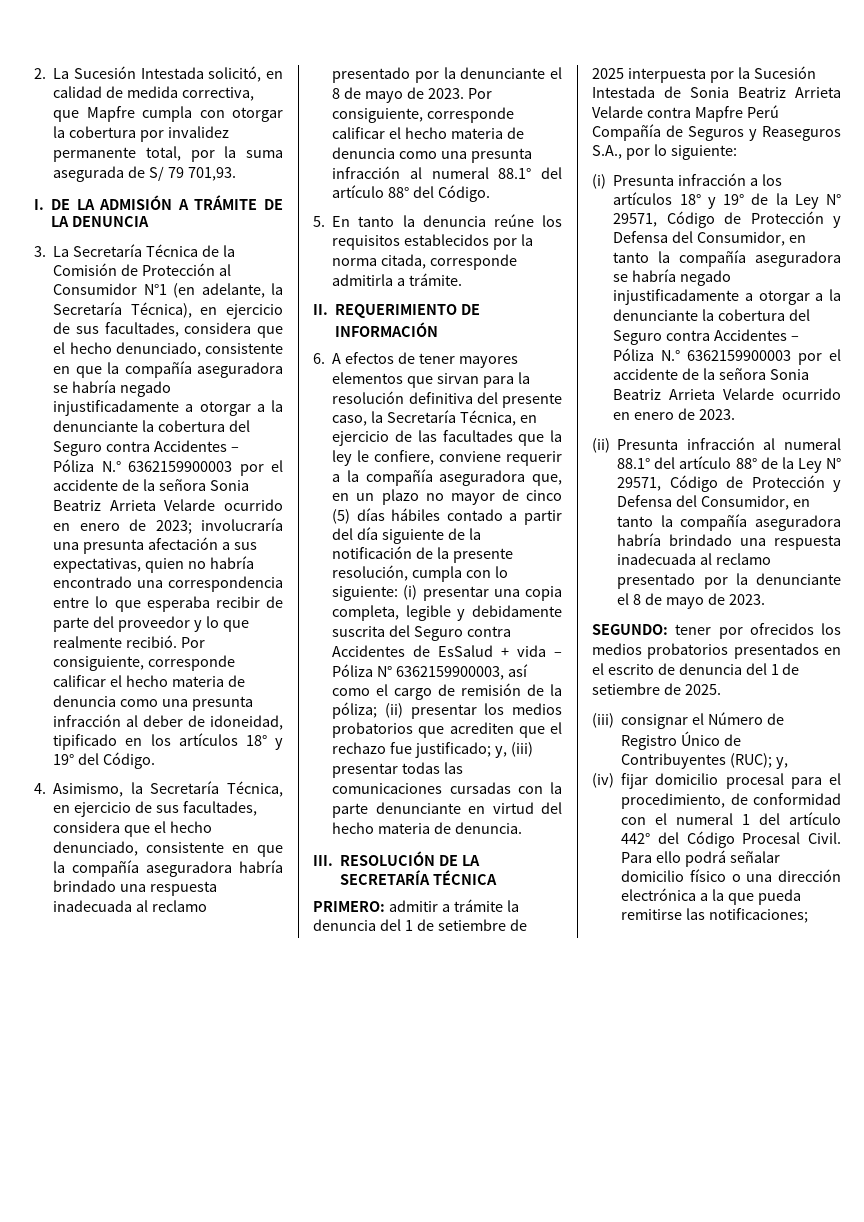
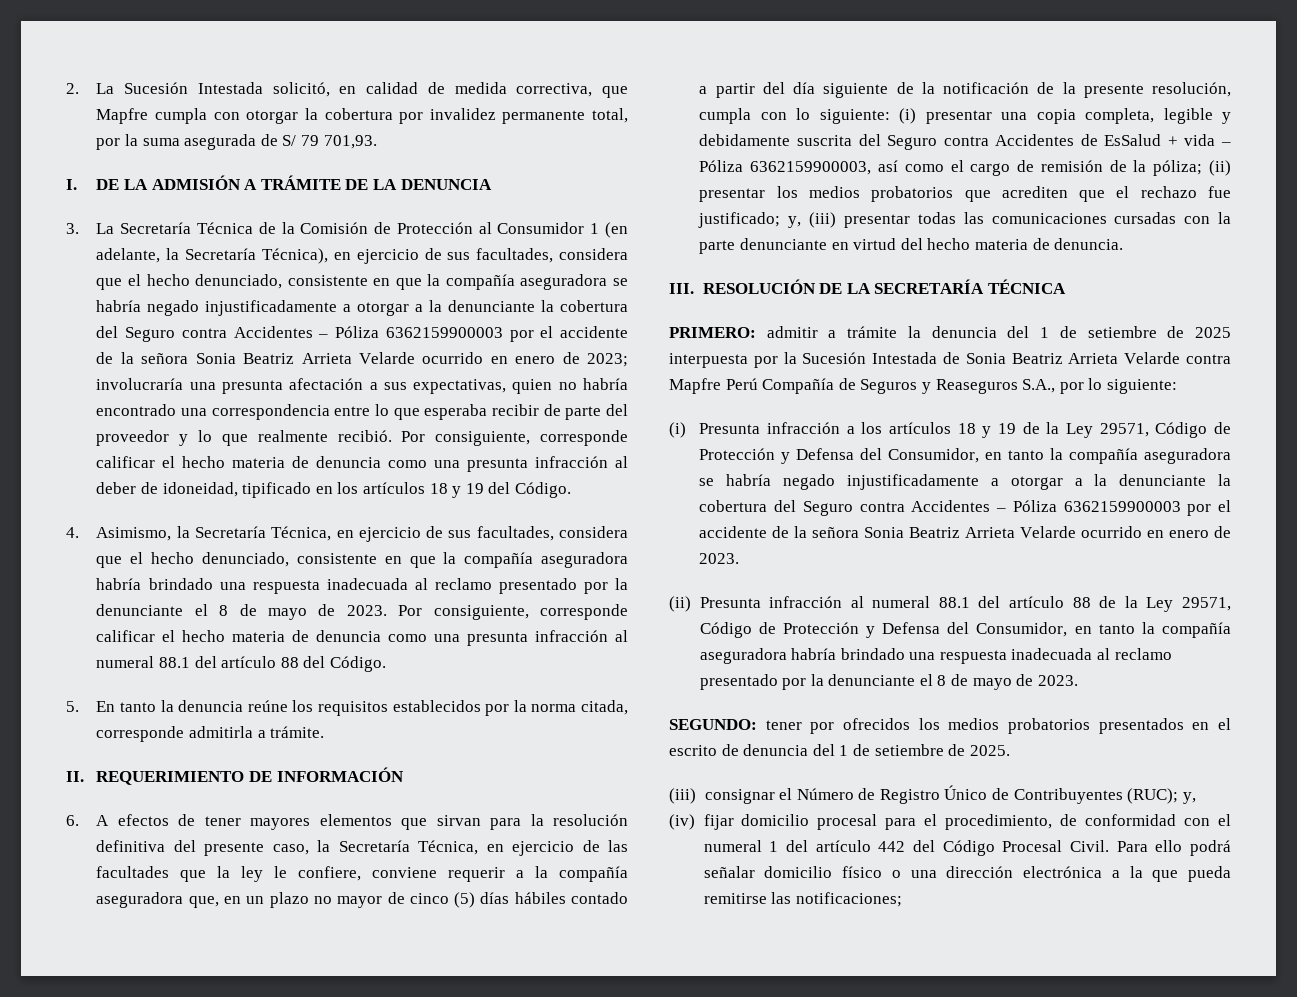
- 3. La Secretaría Técnica de la Comisión de Protección al Consumidor N°1 (en adelante, la Secretaría Técnica), en ejercicio de sus facultades, considera que el hecho denunciado, consistente en que la compañía aseguradora se habría negado injustificadamente a otorgar a la denunciante la cobertura del Seguro contra Accidentes – Póliza N.° 6362159900003 por el accidente de la señora Sonia Beatriz Arrieta Velarde ocurrido en enero de 2023;
+ 3. La Secretaría Técnica de la Comisión de Protección al Consumidor 1 (en adelante, la Secretaría Técnica), en ejercicio de sus facultades, considera que el hecho denunciado, consistente en que la compañía aseguradora se habría negado injustificadamente a otorgar a la denunciante la cobertura del Seguro contra Accidentes – Póliza 6362159900003 por el accidente de la señora Sonia Beatriz Arrieta Velarde ocurrido en enero de 2023;
- Por consiguiente, corresponde calificar el hecho materia de denuncia como una presunta infracción al deber de idoneidad, tipificado en los artículos 18° y 19° del Código.
+ Por consiguiente, corresponde calificar el hecho materia de denuncia como una presunta infracción al deber de idoneidad, tipificado en los artículos 18 y 19 del Código.
- Por consiguiente, corresponde calificar el hecho materia de denuncia como una presunta infracción al numeral 88.1° del artículo 88° del Código.
+ Por consiguiente, corresponde calificar el hecho materia de denuncia como una presunta infracción al numeral 88.1 del artículo 88 del Código.
- (i) presentar una copia completa, legible y debidamente suscrita del Seguro contra Accidentes de EsSalud + vida – Póliza N° 6362159900003, así como el cargo de remisión de la póliza;
+ (i) presentar una copia completa, legible y debidamente suscrita del Seguro contra Accidentes de EsSalud + vida – Póliza 6362159900003, así como el cargo de remisión de la póliza;
- (i) Presunta infracción a los artículos 18° y 19° de la Ley N° 29571, Código de Protección y Defensa del Consumidor, en tanto la compañía aseguradora se habría negado injustificadamente a otorgar a la denunciante la cobertura del Seguro contra Accidentes – Póliza N.° 6362159900003 por el accidente de la señora Sonia Beatriz Arrieta Velarde ocurrido en enero de 2023.
+ (i) Presunta infracción a los artículos 18 y 19 de la Ley 29571, Código de Protección y Defensa del Consumidor, en tanto la compañía aseguradora se habría negado injustificadamente a otorgar a la denunciante la cobertura del Seguro contra Accidentes – Póliza 6362159900003 por el accidente de la señora Sonia Beatriz Arrieta Velarde ocurrido en enero de 2023.
- (ii) Presunta infracción al numeral 88.1° del artículo 88° de la Ley N° 29571, Código de Protección y Defensa del Consumidor, en tanto la compañía aseguradora habría brindado una respuesta inadecuada al reclamo presentado por la denunciante el 8 de mayo de 2023.
+ (ii) Presunta infracción al numeral 88.1 del artículo 88 de la Ley 29571, Código de Protección y Defensa del Consumidor, en tanto la compañía aseguradora habría brindado una respuesta inadecuada al reclamo presentado por la denunciante el 8 de mayo de 2023.
- (iv) fijar domicilio procesal para el procedimiento, de conformidad con el numeral 1 del artículo 442° del Código Procesal Civil.
+ (iv) fijar domicilio procesal para el procedimiento, de conformidad con el numeral 1 del artículo 442 del Código Procesal Civil.

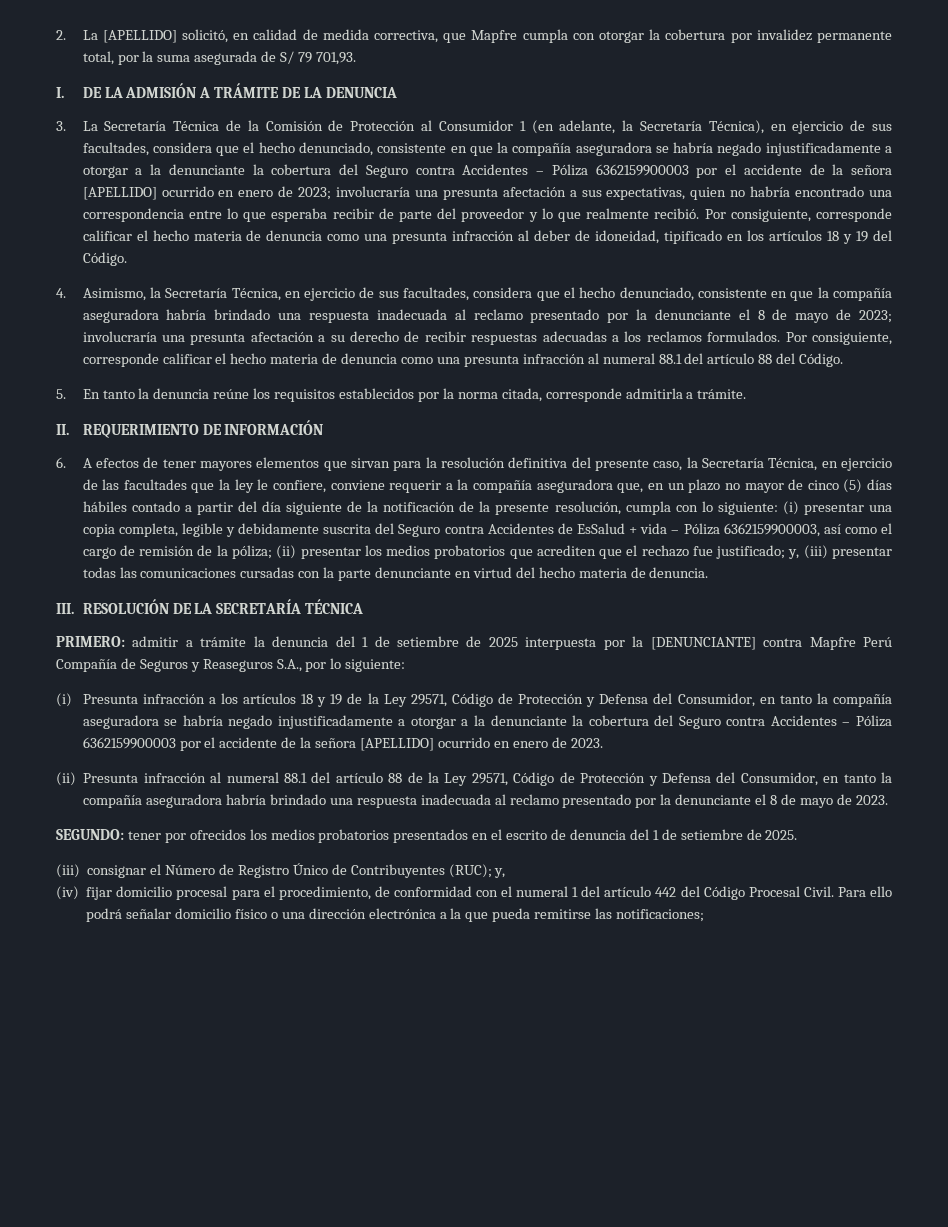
- 2. La Sucesión Intestada solicitó, en calidad de medida correctiva, que Mapfre cumpla con otorgar la cobertura por invalidez permanente total, por la suma asegurada de S/ 79 701,93.
+ 2. La [APELLIDO] solicitó, en calidad de medida correctiva, que Mapfre cumpla con otorgar la cobertura por invalidez permanente total, por la suma asegurada de S/ 79 701,93.
- 3. La Secretaría Técnica de la Comisión de Protección al Consumidor 1 (en adelante, la Secretaría Técnica), en ejercicio de sus facultades, considera que el hecho denunciado, consistente en que la compañía aseguradora se habría negado injustificadamente a otorgar a la denunciante la cobertura del Seguro contra Accidentes – Póliza 6362159900003 por el accidente de la señora Sonia Beatriz Arrieta Velarde ocurrido en enero de 2023;
+ 3. La Secretaría Técnica de la Comisión de Protección al Consumidor 1 (en adelante, la Secretaría Técnica), en ejercicio de sus facultades, considera que el hecho denunciado, consistente en que la compañía aseguradora se habría negado injustificadamente a otorgar a la denunciante la cobertura del Seguro contra Accidentes – Póliza 6362159900003 por el accidente de la señora [APELLIDO] ocurrido en enero de 2023;
- 4. Asimismo, la Secretaría Técnica, en ejercicio de sus facultades, considera que el hecho denunciado, consistente en que la compañía aseguradora habría brindado una respuesta inadecuada al reclamo presentado por la denunciante el 8 de mayo de 2023.
+ 4. Asimismo, la Secretaría Técnica, en ejercicio de sus facultades, considera que el hecho denunciado, consistente en que la compañía aseguradora habría brindado una respuesta inadecuada al reclamo presentado por la denunciante el 8 de mayo de 2023; involucraría una presunta afectación a su derecho de recibir respuestas adecuadas a los reclamos formulados.
- PRIMERO: admitir a trámite la denuncia del 1 de setiembre de 2025 interpuesta por la Sucesión Intestada de Sonia Beatriz Arrieta Velarde contra Mapfre Perú Compañía de Seguros y Reaseguros S.A., por lo siguiente:
+ PRIMERO: admitir a trámite la denuncia del 1 de setiembre de 2025 interpuesta por la [DENUNCIANTE] contra Mapfre Perú Compañía de Seguros y Reaseguros S.A., por lo siguiente:
- (i) Presunta infracción a los artículos 18 y 19 de la Ley 29571, Código de Protección y Defensa del Consumidor, en tanto la compañía aseguradora se habría negado injustificadamente a otorgar a la denunciante la cobertura del Seguro contra Accidentes – Póliza 6362159900003 por el accidente de la señora Sonia Beatriz Arrieta Velarde ocurrido en enero de 2023.
+ (i) Presunta infracción a los artículos 18 y 19 de la Ley 29571, Código de Protección y Defensa del Consumidor, en tanto la compañía aseguradora se habría negado injustificadamente a otorgar a la denunciante la cobertura del Seguro contra Accidentes – Póliza 6362159900003 por el accidente de la señora [APELLIDO] ocurrido en enero de 2023.

